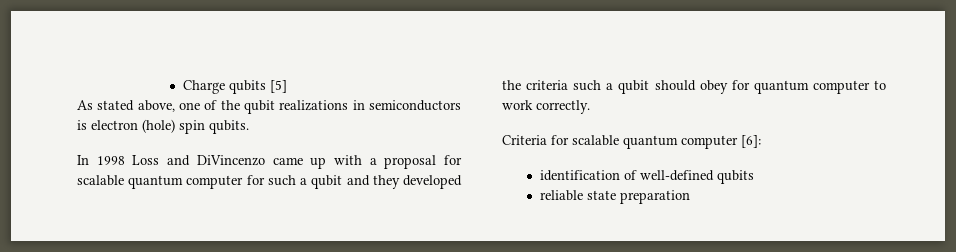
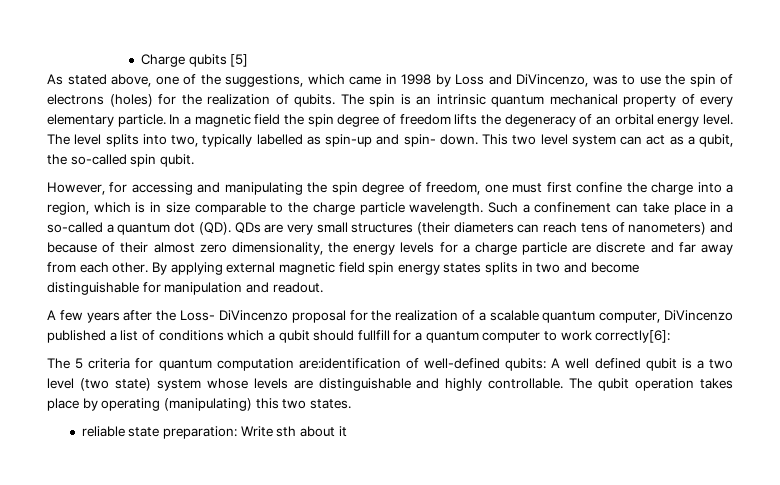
- As stated above, one of the qubit realizations in semiconductors is electron (hole) spin qubits.
- In 1998 Loss and DiVincenzo came up with a proposal for scalable quantum computer for such a qubit and they developed the criteria such a qubit should obey for quantum computer to work correctly.
- Criteria for scalable quantum computer [6]:
- identification of well-defined qubits
- reliable state preparation
+ As stated above, one of the suggestions, which came in 1998 by Loss and DiVincenzo, was to use the spin of electrons (holes) for the realization of qubits. The spin is an intrinsic quantum mechanical property of every elementary particle. In a magnetic field the spin degree of freedom lifts the degeneracy of an orbital energy level. The level splits into two, typically labelled as spin-up and spin- down. This two level system can act as a qubit, the so-called spin qubit.
+ However, for accessing and manipulating the spin degree of freedom, one must first confine the charge into a region, which is in size comparable to the charge particle wavelength. Such a confinement can take place in a so-called a quantum dot (QD). QDs are very small structures (their diameters can reach tens of nanometers) and because of their almost zero dimensionality, the energy levels for a charge particle are discrete and far away from each other. By applying external magnetic field spin energy states splits in two and become distinguishable for manipulation and readout.
+ A few years after the Loss- DiVincenzo proposal for the realization of a scalable quantum computer, DiVincenzo published a list of conditions which a qubit should fullfill for a quantum computer to work correctly[6]:
+ The 5 criteria for quantum computation are:identification of well-defined qubits: A well defined qubit is a two level (two state) system whose levels are distinguishable and highly controllable. The qubit operation takes place by operating (manipulating) this two states.
+ reliable state preparation: Write sth about it

